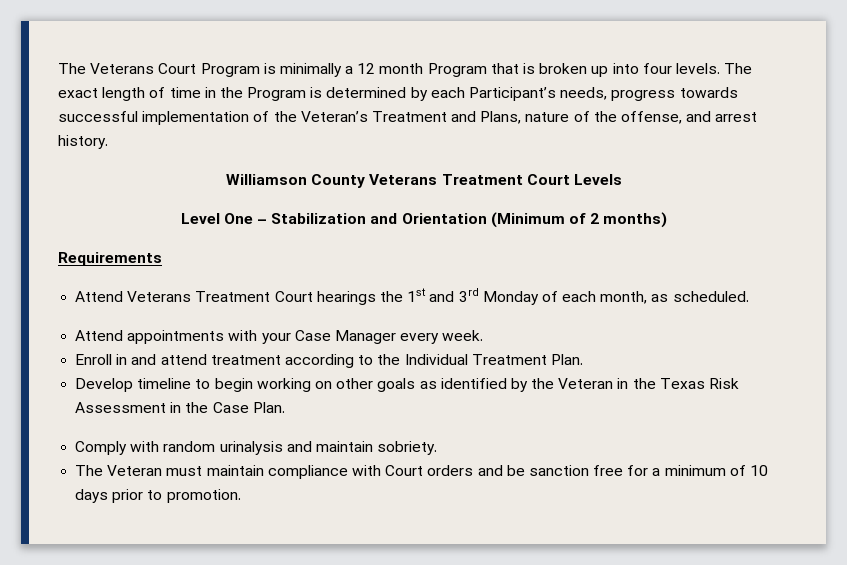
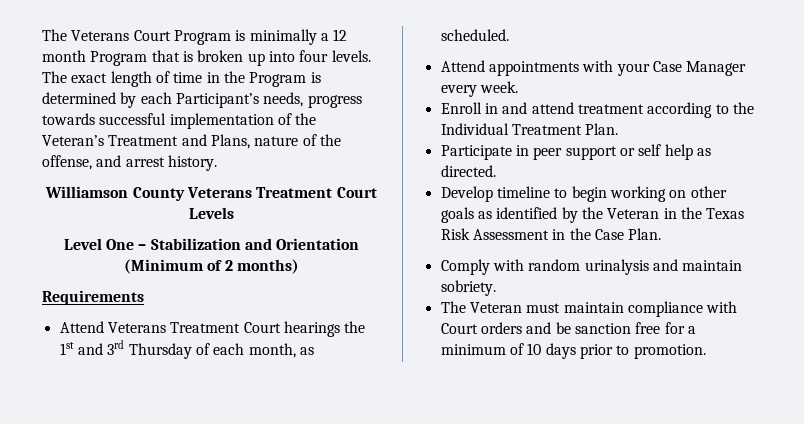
- Attend Veterans Treatment Court hearings the 1st and 3rd Monday of each month, as scheduled.
+ Attend Veterans Treatment Court hearings the 1st and 3rd Thursday of each month, as scheduled.
+ Participate in peer support or self help as directed.

